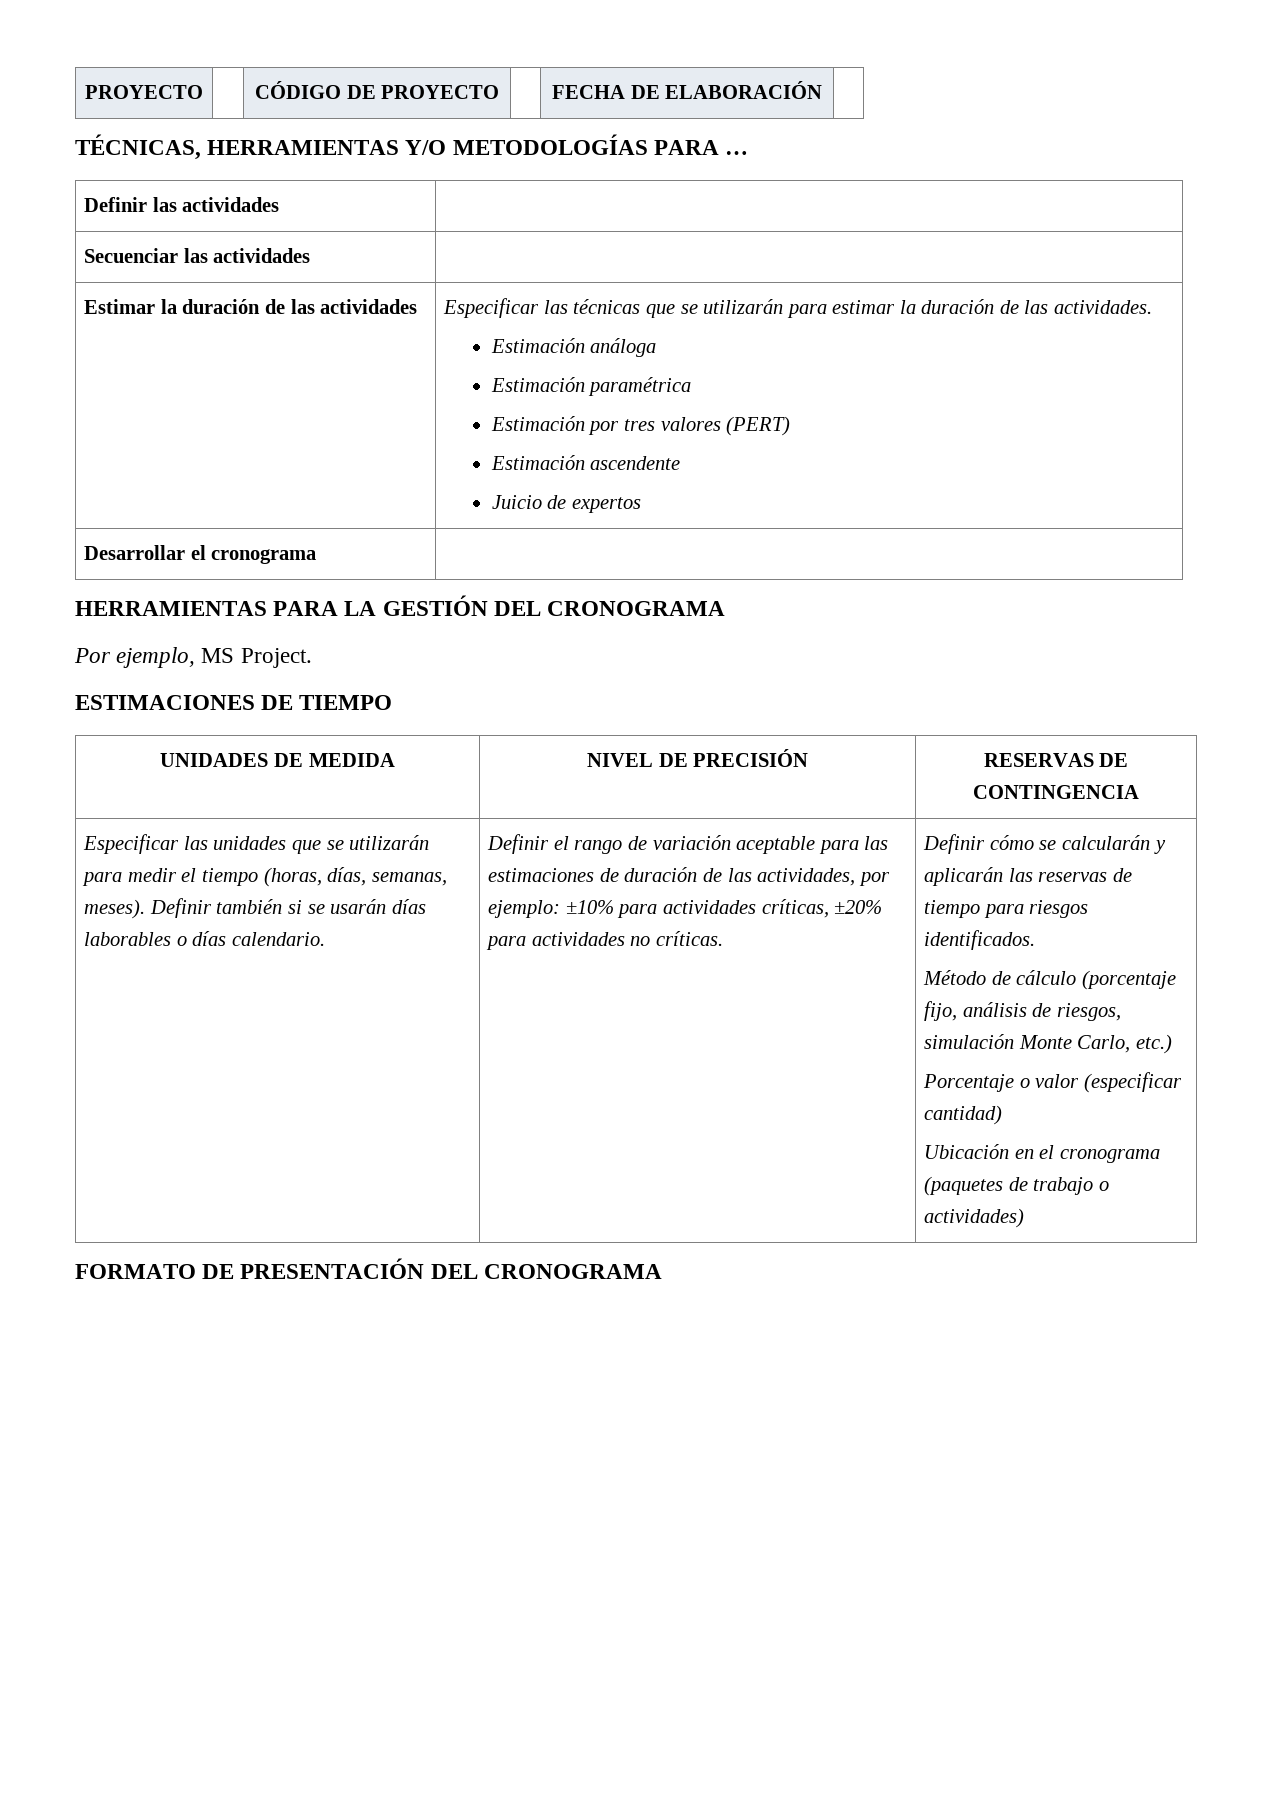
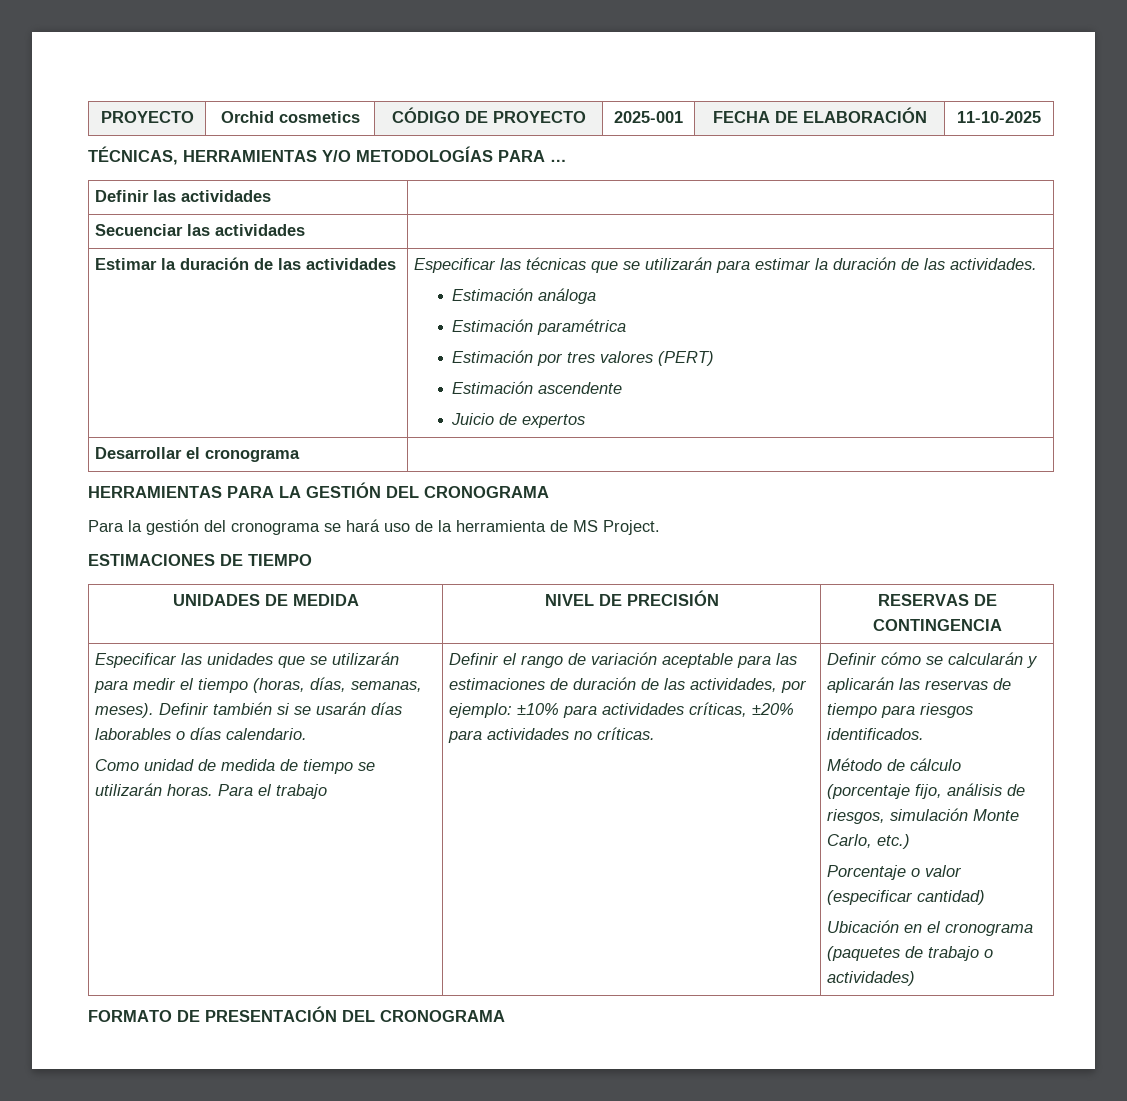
- PROYECTO | | CÓDIGO DE PROYECTO | | FECHA DE ELABORACIÓN |
+ PROYECTO | Orchid cosmetics | CÓDIGO DE PROYECTO | 2025-001 | FECHA DE ELABORACIÓN | 11-10-2025
- Por ejemplo, MS Project.
+ Para la gestión del cronograma se hará uso de la herramienta de MS Project.
+ Como unidad de medida de tiempo se utilizarán horas. Para el trabajo

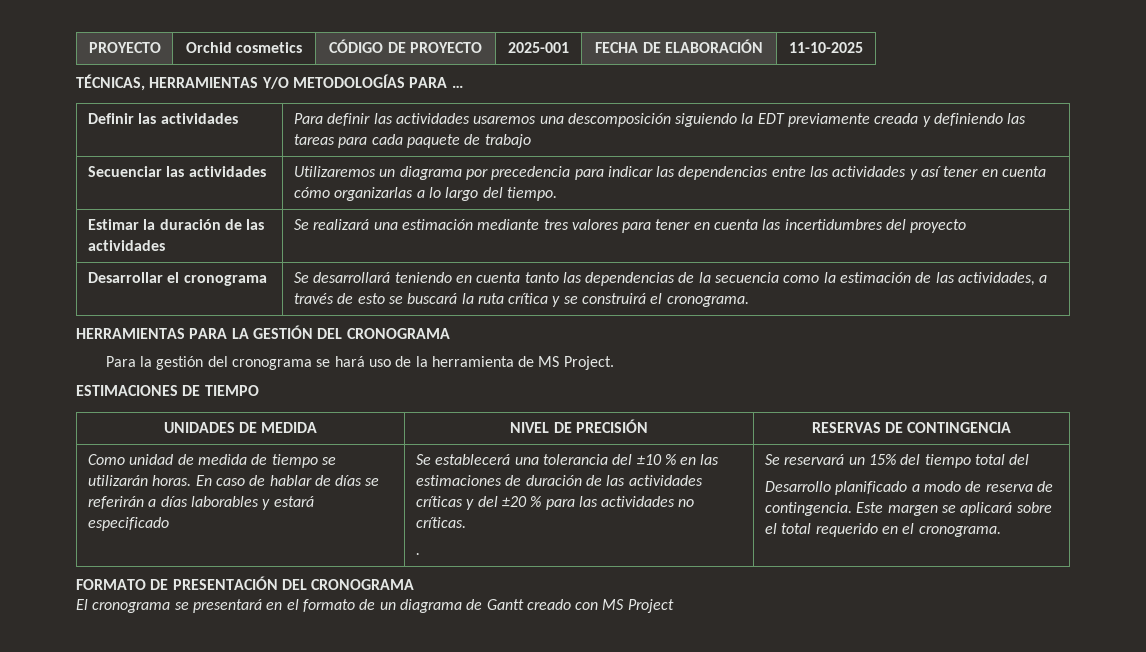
- Definir las actividades |
- Secuenciar las actividades |
+ Definir las actividades | Para definir las actividades usaremos una descomposición siguiendo la EDT previamente creada y definiendo las tareas para cada paquete de trabajo
+ Secuenciar las actividades | Utilizaremos un diagrama por precedencia para indicar las dependencias entre las actividades y así tener en cuenta cómo organizarlas a lo largo del tiempo.
- Estimar la duración de las actividades | Especificar las técnicas que se utilizarán para estimar la duración de las actividades.
- Estimación análoga
- Estimación paramétrica
- Estimación por tres valores (PERT)
- Estimación ascendente
- Juicio de expertos
- Desarrollar el cronograma |
+ Estimar la duración de las actividades | Se realizará una estimación mediante tres valores para tener en cuenta las incertidumbres del proyecto
+ Desarrollar el cronograma | Se desarrollará teniendo en cuenta tanto las dependencias de la secuencia como la estimación de las actividades, a través de esto se buscará la ruta crítica y se construirá el cronograma.
- Especificar las unidades que se utilizarán para medir el tiempo (horas, días, semanas, meses). Definir también si se usarán días laborables o días calendario.
- Para el trabajo | Definir el rango de variación aceptable para las estimaciones de duración de las actividades, por ejemplo: ±10% para actividades críticas, ±20% para actividades no críticas. | Definir cómo se calcularán y aplicarán las reservas de tiempo para riesgos identificados.
- Método de cálculo (porcentaje fijo, análisis de riesgos, simulación Monte Carlo, etc.)
- Porcentaje o valor (especificar cantidad)
- Ubicación en el cronograma (paquetes de trabajo o actividades)
+ En caso de hablar de días se referirán a días laborables y estará especificado | Se establecerá una tolerancia del ±10 % en las estimaciones de duración de las actividades críticas y del ±20 % para las actividades no críticas.
+ . | Se reservará un 15% del tiempo total del
+ Desarrollo planificado a modo de reserva de contingencia. Este margen se aplicará sobre el total requerido en el cronograma.
+ El cronograma se presentará en el formato de un diagrama de Gantt creado con MS Project

